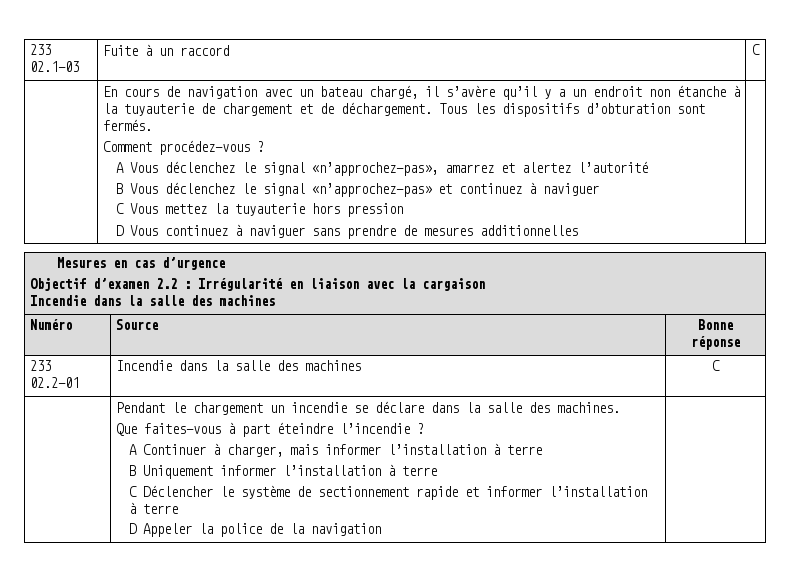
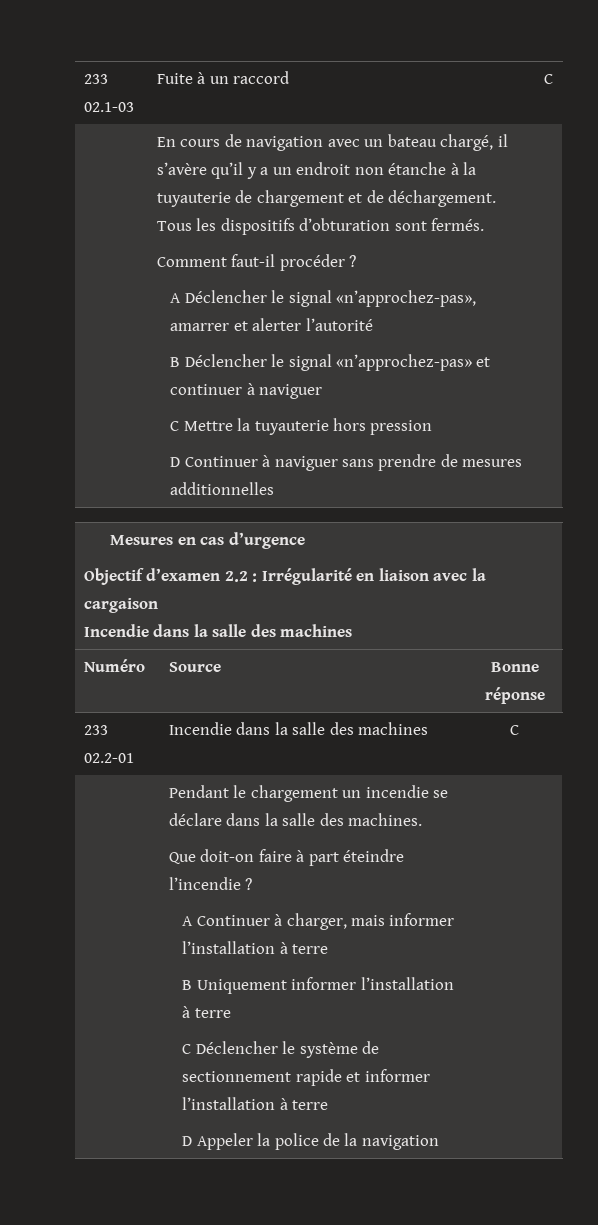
- Comment procédez-vous ?
- A Vous déclenchez le signal «n’approchez-pas», amarrez et alertez l’autorité
+ Comment faut-il procéder ?
+ A Déclencher le signal «n’approchez-pas», amarrer et alerter l’autorité
- B Vous déclenchez le signal «n’approchez-pas» et continuez à naviguer
+ B Déclencher le signal «n’approchez-pas» et continuer à naviguer
- C Vous mettez la tuyauterie hors pression
+ C Mettre la tuyauterie hors pression
- D Vous continuez à naviguer sans prendre de mesures additionnelles
+ D Continuer à naviguer sans prendre de mesures additionnelles
- Que faites-vous à part éteindre l’incendie ?
+ Que doit-on faire à part éteindre l’incendie ?

